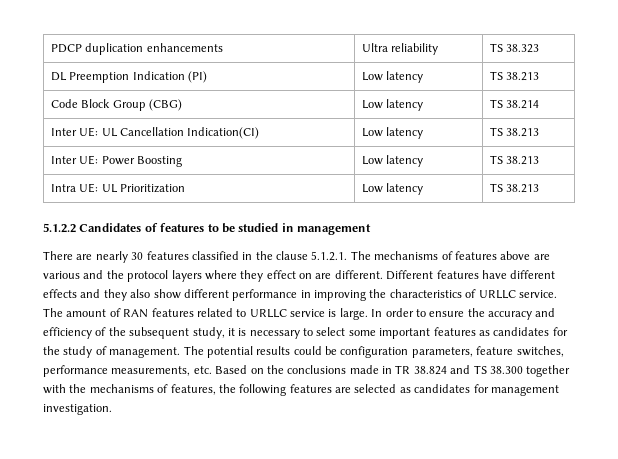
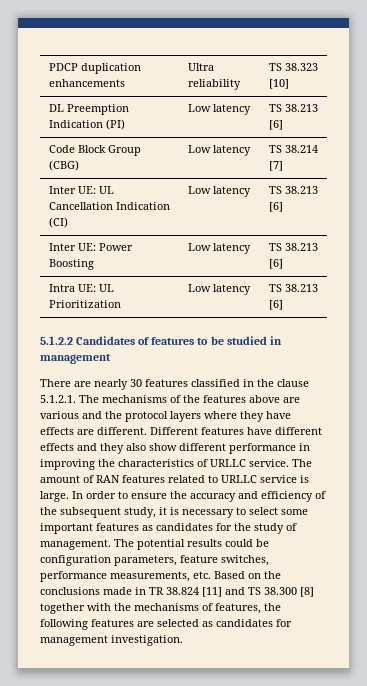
- PDCP duplication enhancements | Ultra reliability | TS 38.323
+ PDCP duplication enhancements | Ultra reliability | TS 38.323 [10]
- DL Preemption Indication (PI) | Low latency | TS 38.213
+ DL Preemption Indication (PI) | Low latency | TS 38.213 [6]
- Code Block Group (CBG) | Low latency | TS 38.214
+ Code Block Group (CBG) | Low latency | TS 38.214 [7]
- Inter UE: UL Cancellation Indication(CI) | Low latency | TS 38.213
+ Inter UE: UL Cancellation Indication (CI) | Low latency | TS 38.213 [6]
- Inter UE: Power Boosting | Low latency | TS 38.213
+ Inter UE: Power Boosting | Low latency | TS 38.213 [6]
- Intra UE: UL Prioritization | Low latency | TS 38.213
+ Intra UE: UL Prioritization | Low latency | TS 38.213 [6]
- There are nearly 30 features classified in the clause 5.1.2.1. The mechanisms of features above are various and the protocol layers where they effect on are different.
+ There are nearly 30 features classified in the clause 5.1.2.1. The mechanisms of the features above are various and the protocol layers where they have effects are different.
- The potential results could be configuration parameters, feature switches, performance measurements, etc. Based on the conclusions made in TR 38.824 and TS 38.300 together with the mechanisms of features, the following features are selected as candidates for management investigation.
+ The potential results could be configuration parameters, feature switches, performance measurements, etc. Based on the conclusions made in TR 38.824 [11] and TS 38.300 [8] together with the mechanisms of features, the following features are selected as candidates for management investigation.

